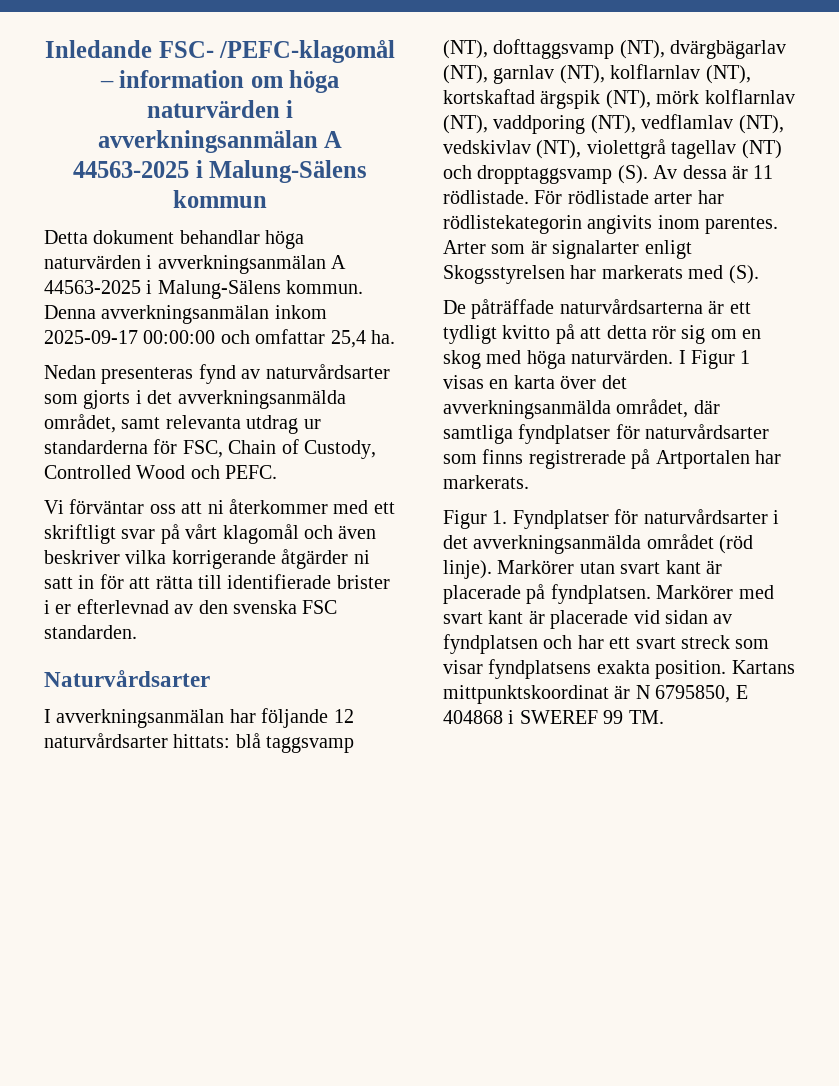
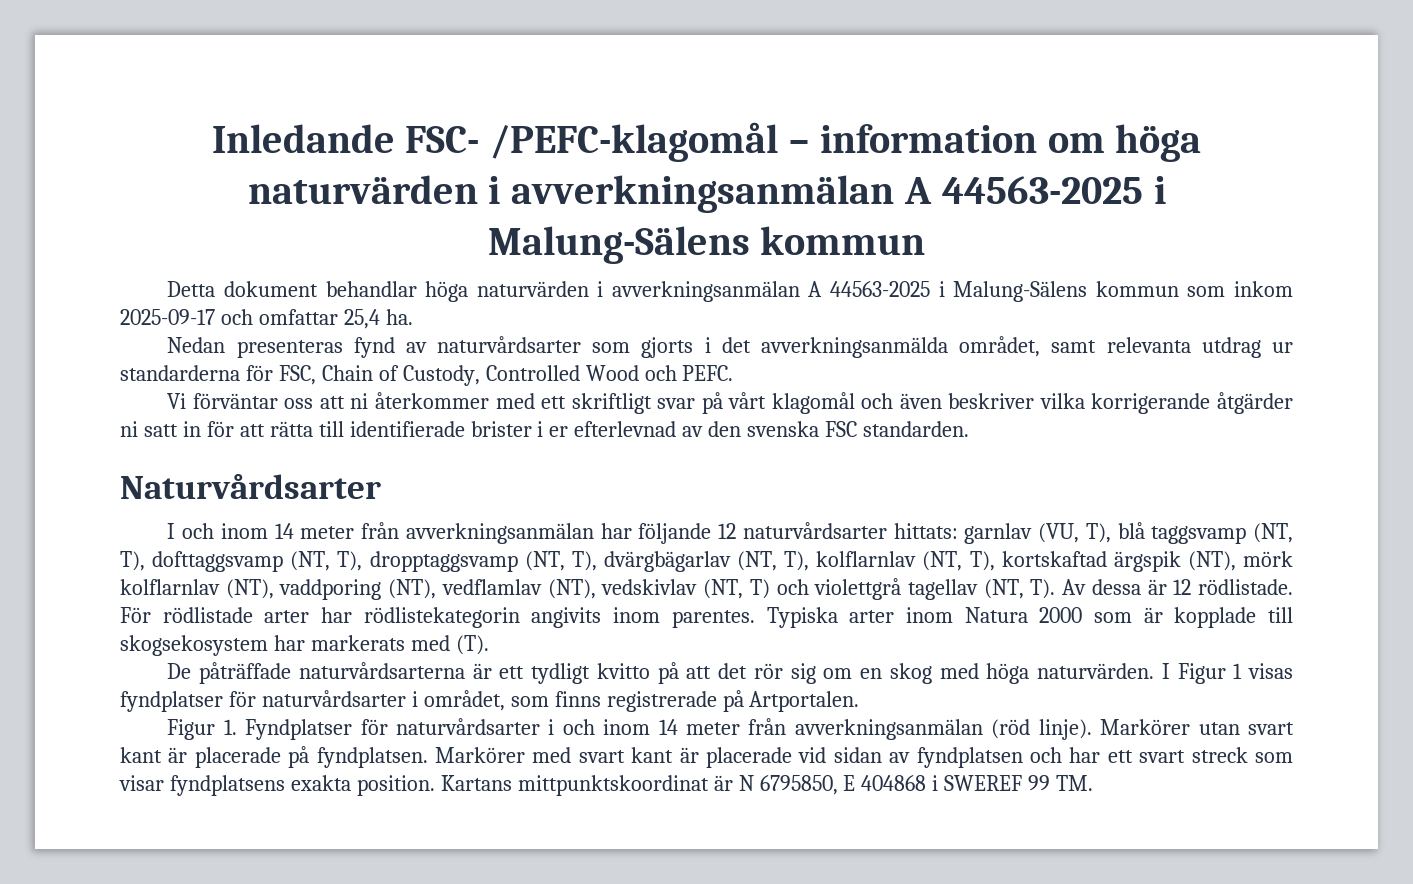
- Detta dokument behandlar höga naturvärden i avverkningsanmälan A 44563-2025 i Malung-Sälens kommun. Denna avverkningsanmälan inkom 2025-09-17 00:00:00 och omfattar 25,4 ha.
+ Detta dokument behandlar höga naturvärden i avverkningsanmälan A 44563-2025 i Malung-Sälens kommun som inkom 2025-09-17 och omfattar 25,4 ha.
- I avverkningsanmälan har följande 12 naturvårdsarter hittats: blå taggsvamp (NT), dofttaggsvamp (NT), dvärgbägarlav (NT), garnlav (NT), kolflarnlav (NT), kortskaftad ärgspik (NT), mörk kolflarnlav (NT), vaddporing (NT), vedflamlav (NT), vedskivlav (NT), violettgrå tagellav (NT) och dropptaggsvamp (S). Av dessa är 11 rödlistade.
+ I och inom 14 meter från avverkningsanmälan har följande 12 naturvårdsarter hittats: garnlav (VU, T), blå taggsvamp (NT, T), dofttaggsvamp (NT, T), dropptaggsvamp (NT, T), dvärgbägarlav (NT, T), kolflarnlav (NT, T), kortskaftad ärgspik (NT), mörk kolflarnlav (NT), vaddporing (NT), vedflamlav (NT), vedskivlav (NT, T) och violettgrå tagellav (NT, T). Av dessa är 12 rödlistade.
- Arter som är signalarter enligt Skogsstyrelsen har markerats med (S).
+ Typiska arter inom Natura 2000 som är kopplade till skogsekosystem har markerats med (T).
- De påträffade naturvårdsarterna är ett tydligt kvitto på att detta rör sig om en skog med höga naturvärden.
+ De påträffade naturvårdsarterna är ett tydligt kvitto på att det rör sig om en skog med höga naturvärden.
- I Figur 1 visas en karta över det avverkningsanmälda området, där samtliga fyndplatser för naturvårdsarter som finns registrerade på Artportalen har markerats.
+ I Figur 1 visas fyndplatser för naturvårdsarter i området, som finns registrerade på Artportalen.
- Figur 1. Fyndplatser för naturvårdsarter i det avverkningsanmälda området (röd linje).
+ Figur 1. Fyndplatser för naturvårdsarter i och inom 14 meter från avverkningsanmälan (röd linje).

